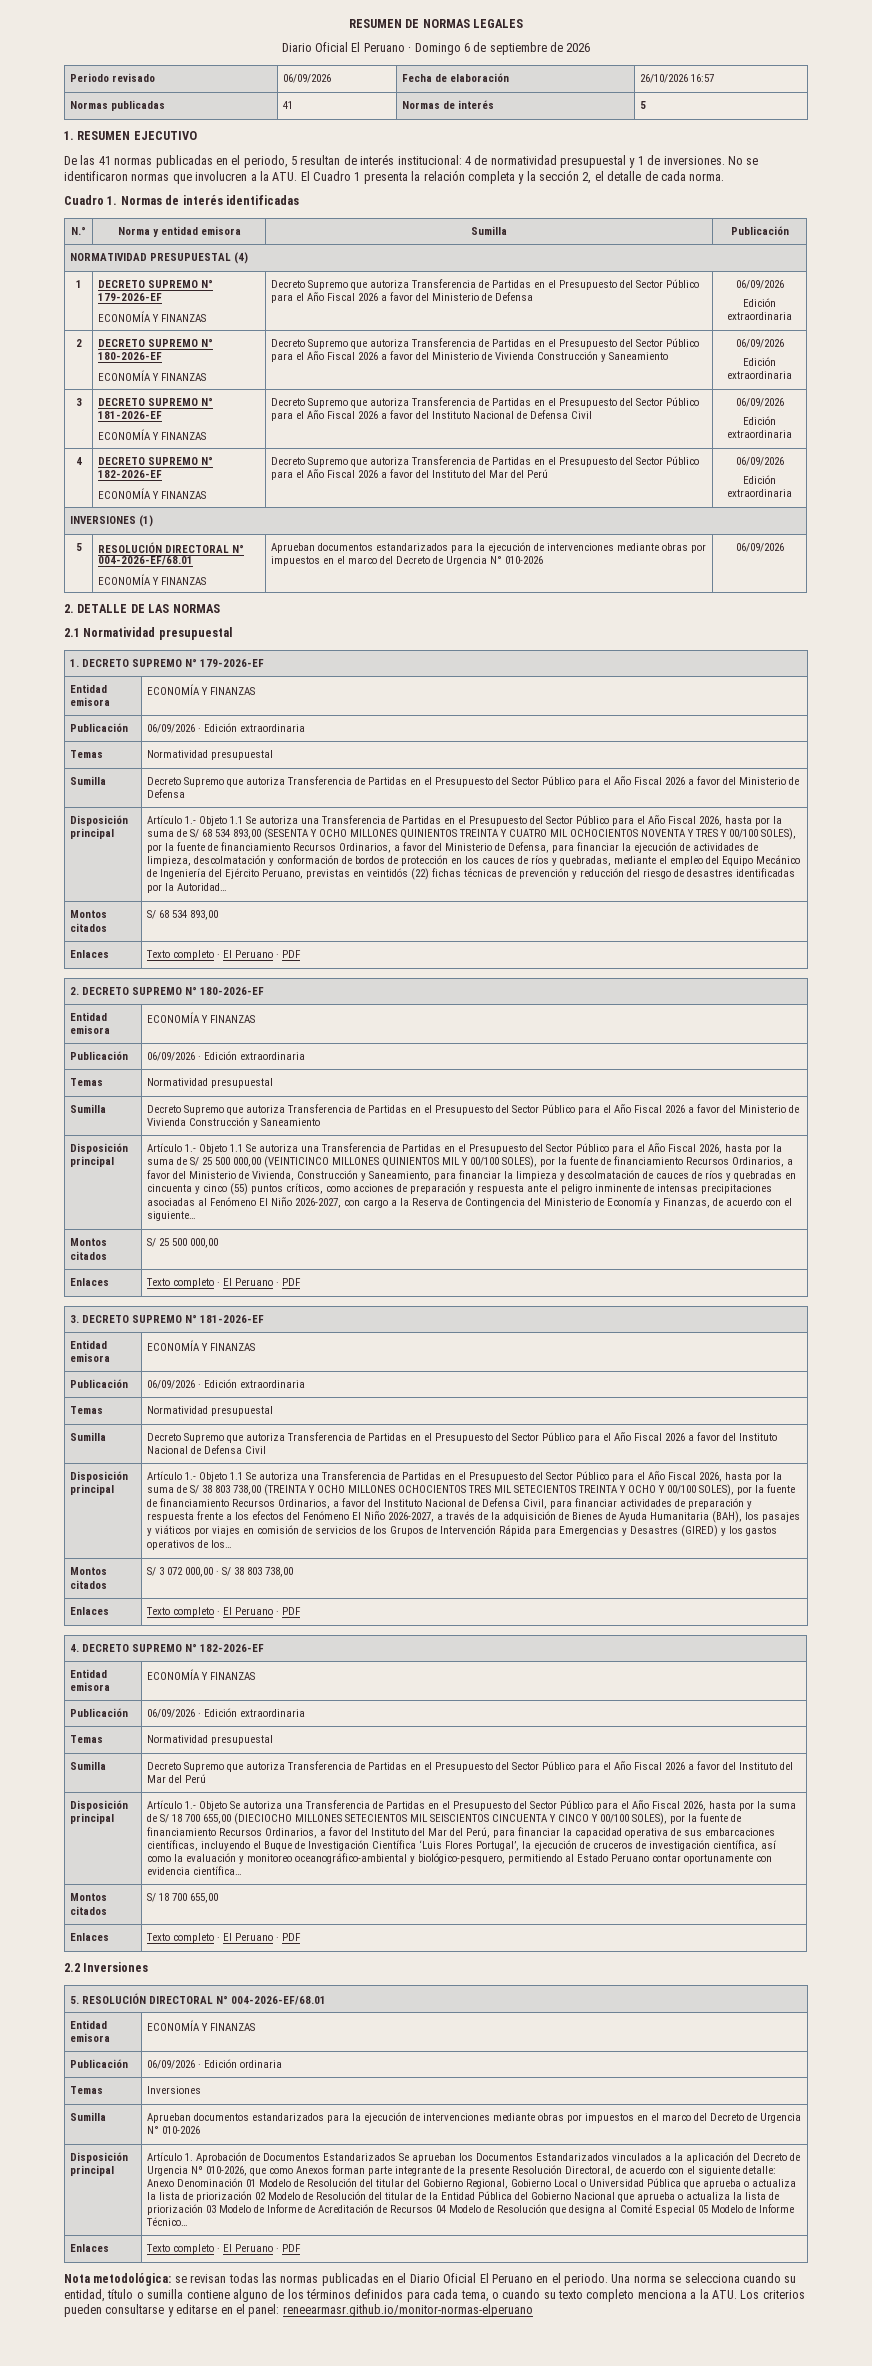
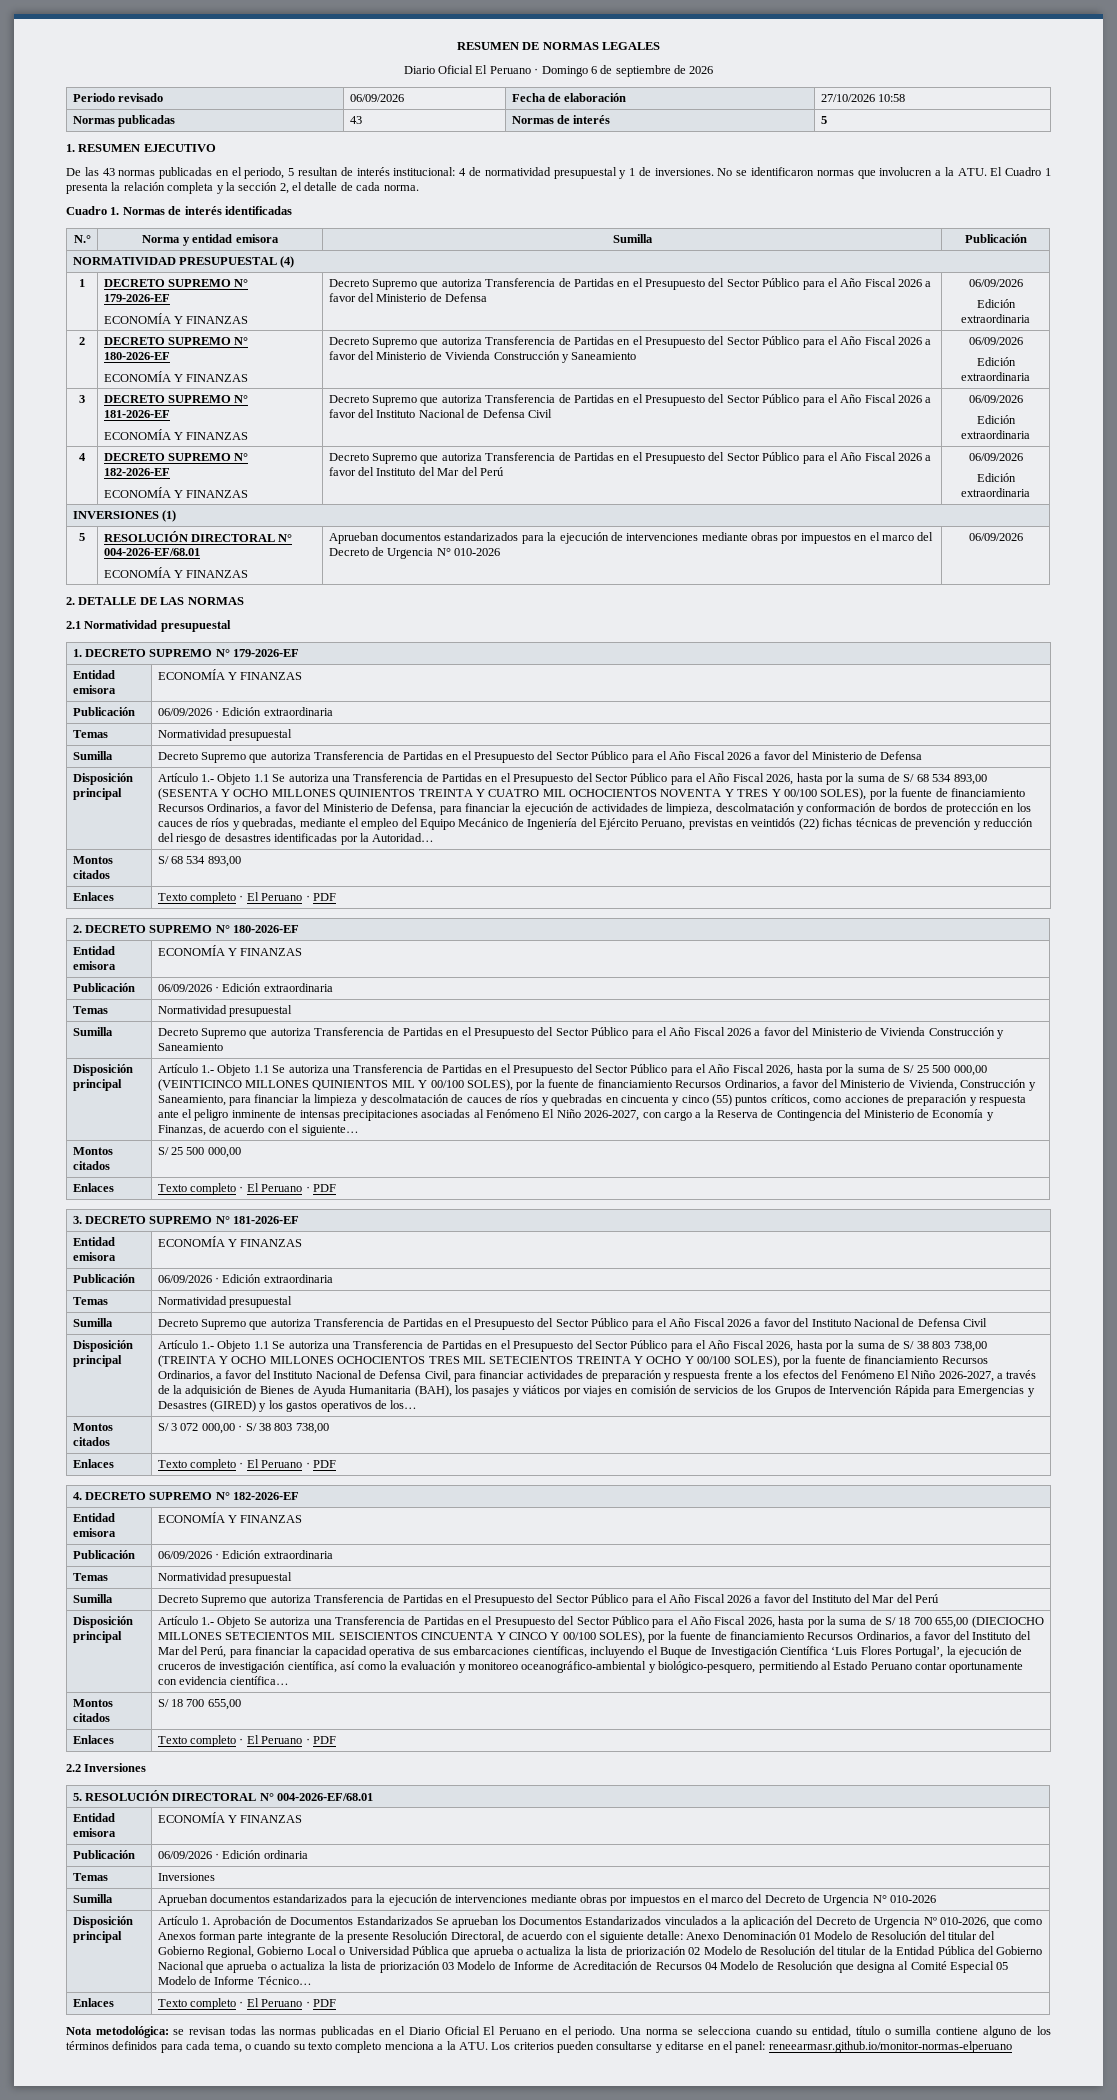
- Periodo revisado | 06/09/2026 | Fecha de elaboración | 26/10/2026 16:57
+ Periodo revisado | 06/09/2026 | Fecha de elaboración | 27/10/2026 10:58
- Normas publicadas | 41 | Normas de interés | 5
+ Normas publicadas | 43 | Normas de interés | 5
- De las 41 normas publicadas en el periodo, 5 resultan de interés institucional: 4 de normatividad presupuestal y 1 de inversiones.
+ De las 43 normas publicadas en el periodo, 5 resultan de interés institucional: 4 de normatividad presupuestal y 1 de inversiones.

